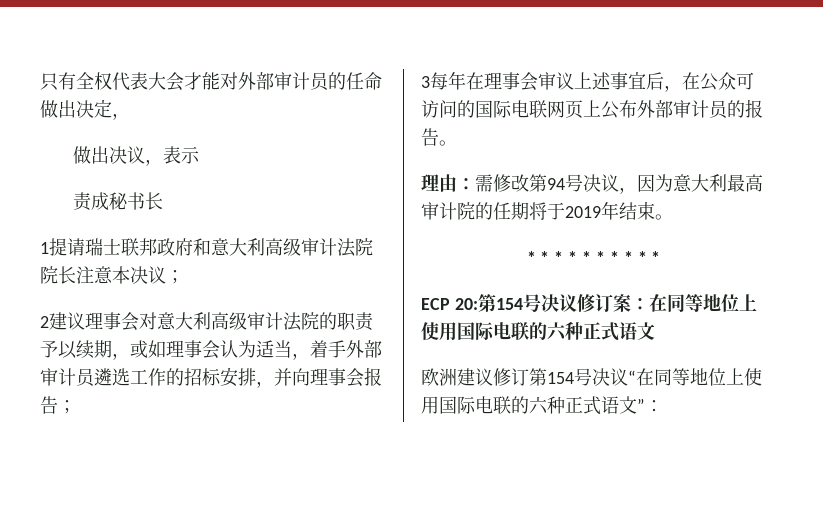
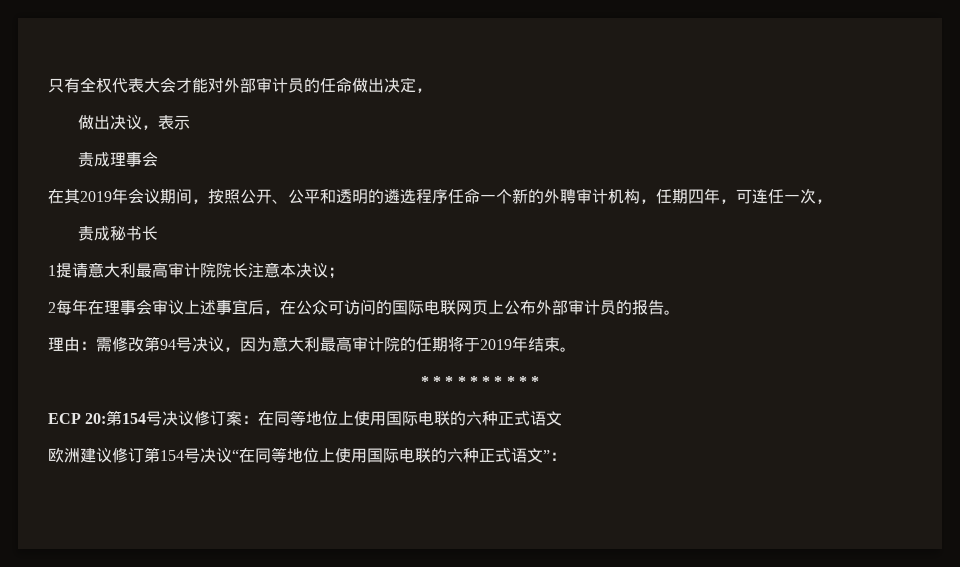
+ 责成理事会
+ 在其2019年会议期间，按照公开、公平和透明的遴选程序任命一个新的外聘审计机构，任期四年，可连任一次，
- 1提请瑞士联邦政府和意大利高级审计法院院长注意本决议；
+ 1提请意大利最高审计院院长注意本决议；
- 2建议理事会对意大利高级审计法院的职责予以续期，或如理事会认为适当，着手外部审计员遴选工作的招标安排，并向理事会报告；
- 3每年在理事会审议上述事宜后，在公众可访问的国际电联网页上公布外部审计员的报告。
+ 2每年在理事会审议上述事宜后，在公众可访问的国际电联网页上公布外部审计员的报告。

